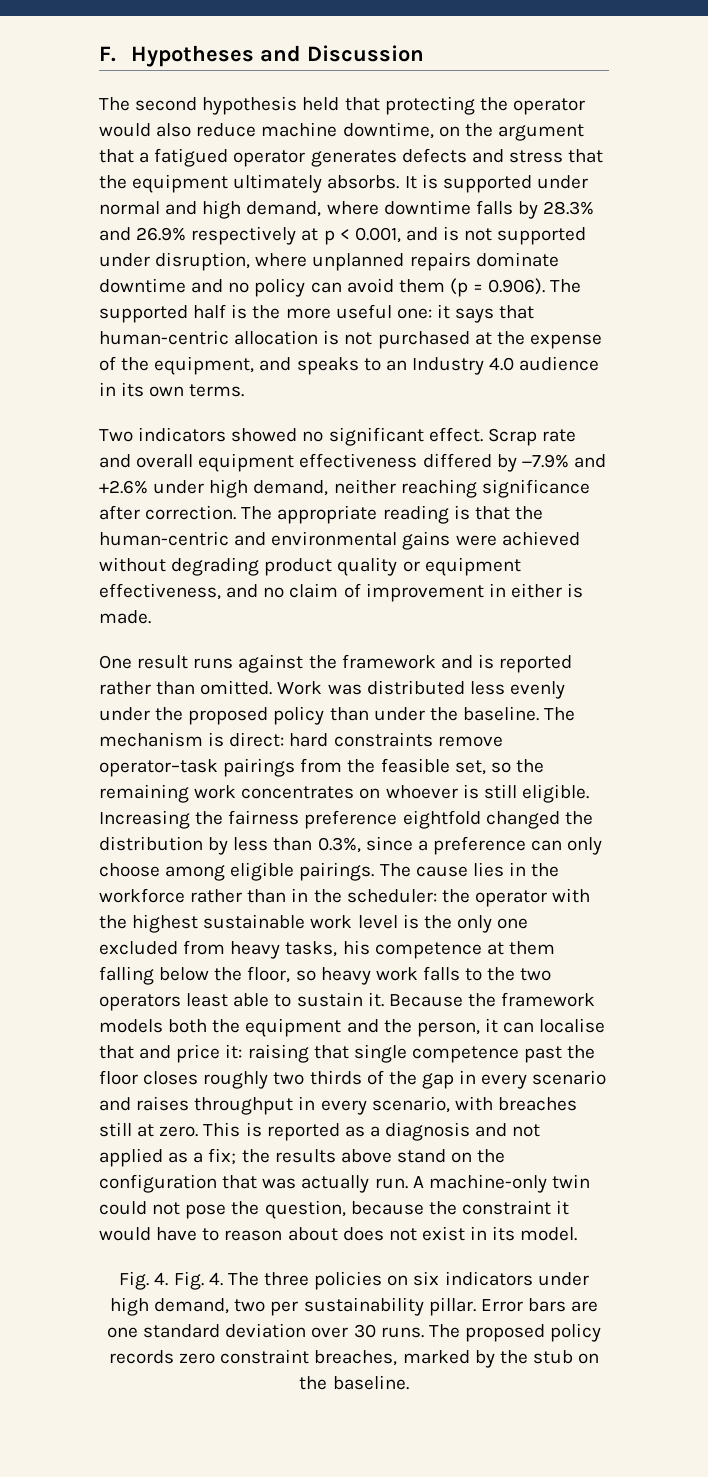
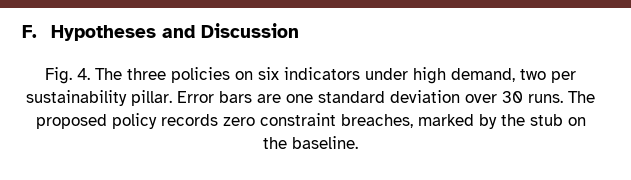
- The second hypothesis held that protecting the operator would also reduce machine downtime, on the argument that a fatigued operator generates defects and stress that the equipment ultimately absorbs. It is supported under normal and high demand, where downtime falls by 28.3% and 26.9% respectively at p < 0.001, and is not supported under disruption, where unplanned repairs dominate downtime and no policy can avoid them (p = 0.906). The supported half is the more useful one: it says that human-centric allocation is not purchased at the expense of the equipment, and speaks to an Industry 4.0 audience in its own terms.
- Two indicators showed no significant effect. Scrap rate and overall equipment effectiveness differed by −7.9% and +2.6% under high demand, neither reaching significance after correction. The appropriate reading is that the human-centric and environmental gains were achieved without degrading product quality or equipment effectiveness, and no claim of improvement in either is made.
- One result runs against the framework and is reported rather than omitted. Work was distributed less evenly under the proposed policy than under the baseline. The mechanism is direct: hard constraints remove operator–task pairings from the feasible set, so the remaining work concentrates on whoever is still eligible. Increasing the fairness preference eightfold changed the distribution by less than 0.3%, since a preference can only choose among eligible pairings. The cause lies in the workforce rather than in the scheduler: the operator with the highest sustainable work level is the only one excluded from heavy tasks, his competence at them falling below the floor, so heavy work falls to the two operators least able to sustain it. Because the framework models both the equipment and the person, it can localise that and price it: raising that single competence past the floor closes roughly two thirds of the gap in every scenario and raises throughput in every scenario, with breaches still at zero. This is reported as a diagnosis and not applied as a fix; the results above stand on the configuration that was actually run. A machine-only twin could not pose the question, because the constraint it would have to reason about does not exist in its model.
- Fig. 4. Fig. 4. The three policies on six indicators under high demand, two per sustainability pillar.
+ Fig. 4. The three policies on six indicators under high demand, two per sustainability pillar.

